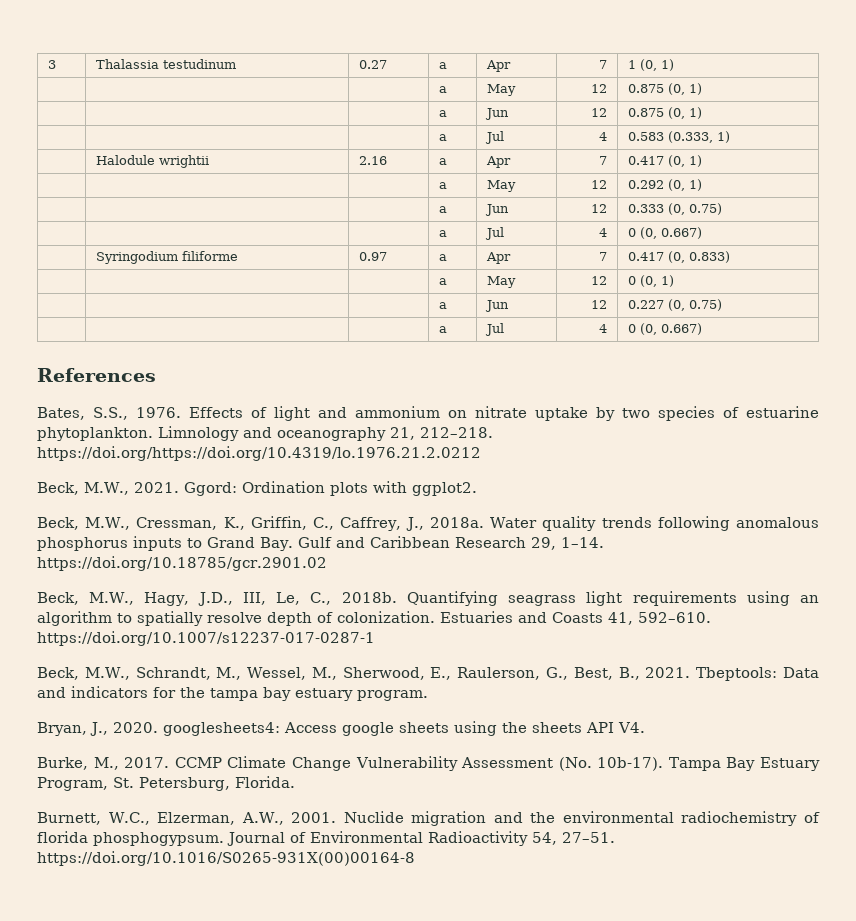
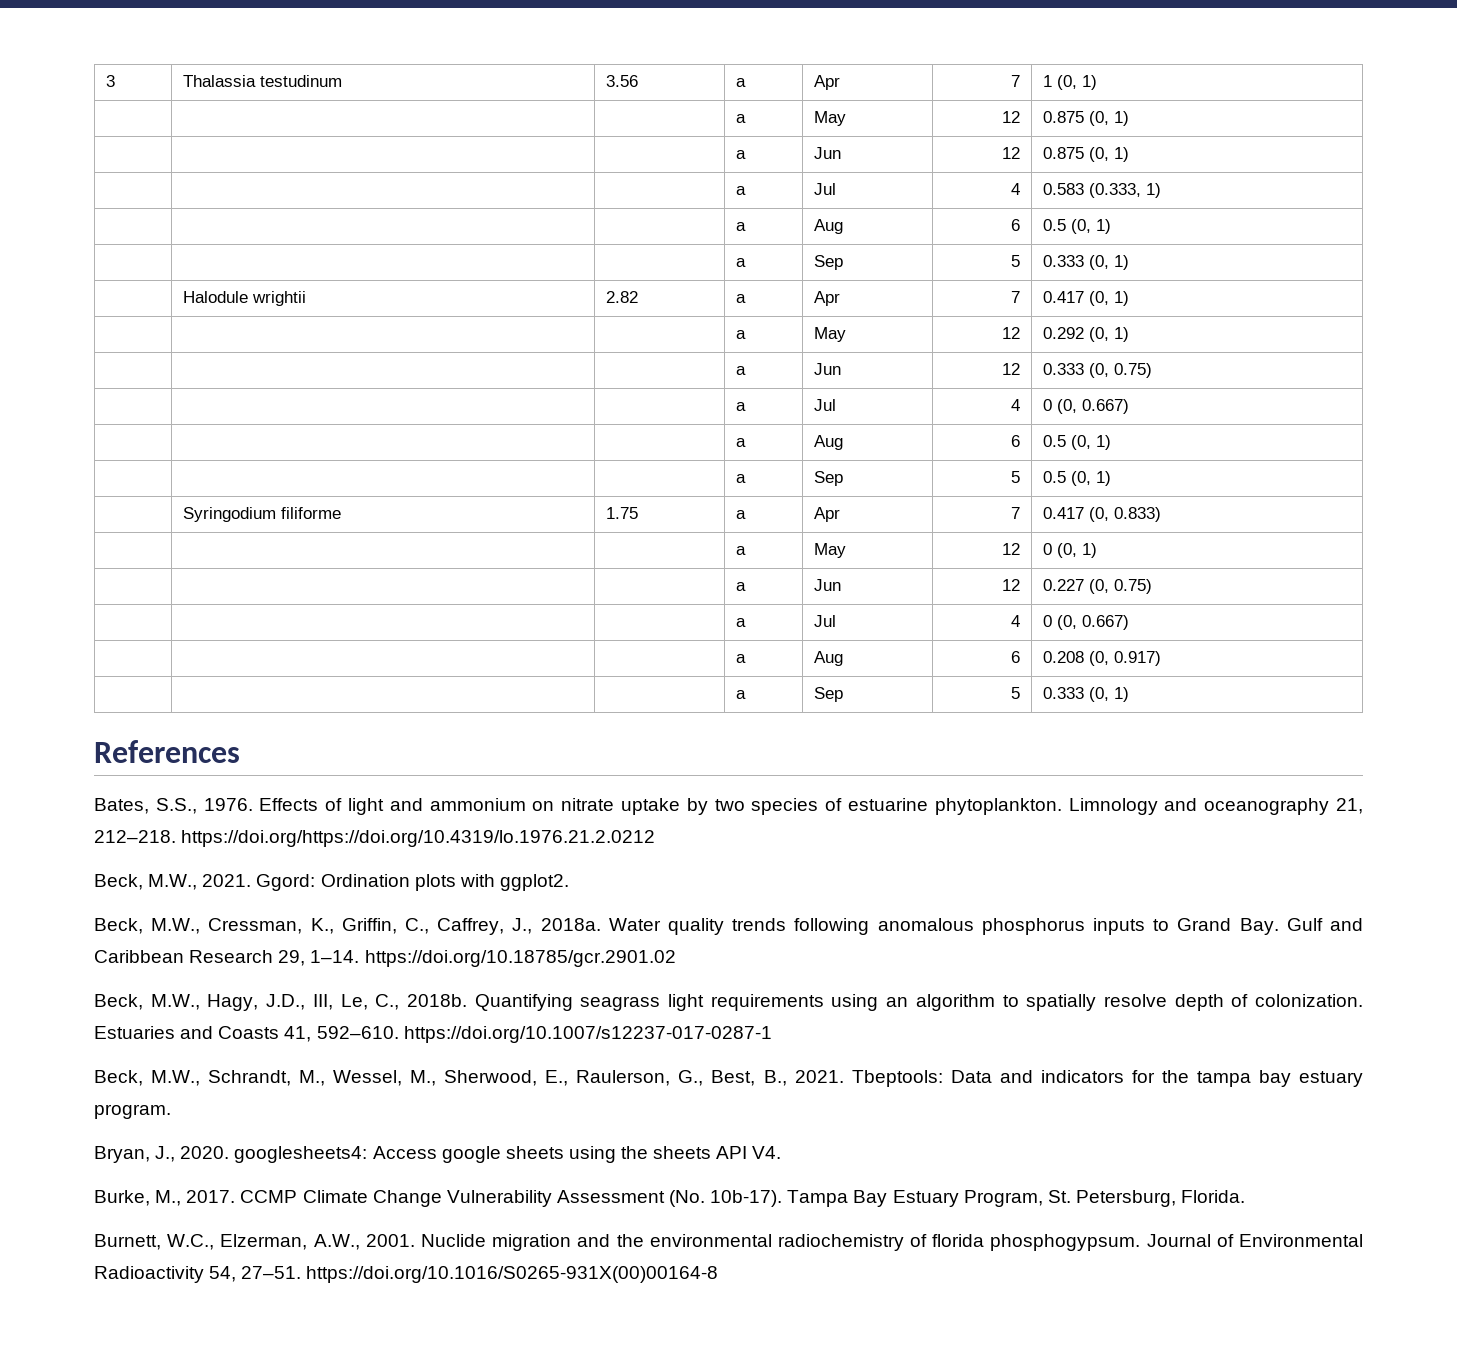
- 3 | Thalassia testudinum | 0.27 | a | Apr | 7 | 1 (0, 1)
+ 3 | Thalassia testudinum | 3.56 | a | Apr | 7 | 1 (0, 1)
  | | | a | Jul | 4 | 0.583 (0.333, 1)
+ | | | a | Aug | 6 | 0.5 (0, 1)
+ | | | a | Sep | 5 | 0.333 (0, 1)
- | Halodule wrightii | 2.16 | a | Apr | 7 | 0.417 (0, 1)
+ | Halodule wrightii | 2.82 | a | Apr | 7 | 0.417 (0, 1)
  | | | a | Jun | 12 | 0.333 (0, 0.75)
  | | | a | Jul | 4 | 0 (0, 0.667)
+ | | | a | Aug | 6 | 0.5 (0, 1)
+ | | | a | Sep | 5 | 0.5 (0, 1)
- | Syringodium filiforme | 0.97 | a | Apr | 7 | 0.417 (0, 0.833)
+ | Syringodium filiforme | 1.75 | a | Apr | 7 | 0.417 (0, 0.833)
+ | | | a | Aug | 6 | 0.208 (0, 0.917)
+ | | | a | Sep | 5 | 0.333 (0, 1)

